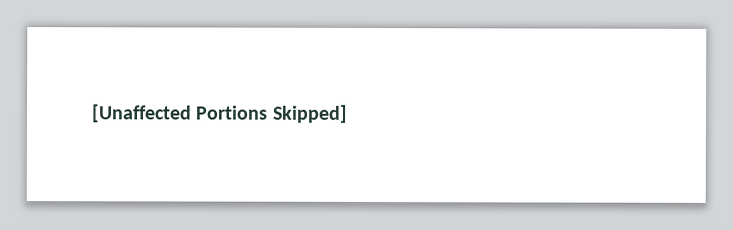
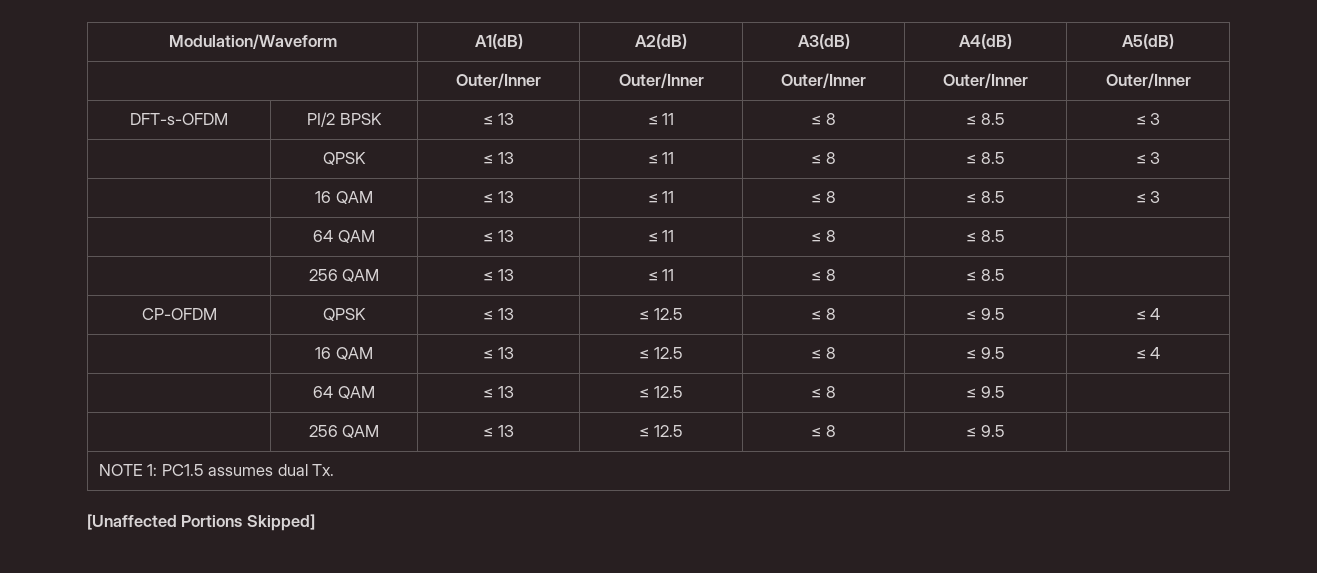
+ Modulation/Waveform | A1(dB) | A2(dB) | A3(dB) | A4(dB) | A5(dB)
+ | Outer/Inner | Outer/Inner | Outer/Inner | Outer/Inner | Outer/Inner
+ DFT-s-OFDM | PI/2 BPSK | ≤ 13 | ≤ 11 | ≤ 8 | ≤ 8.5 | ≤ 3
+ | QPSK | ≤ 13 | ≤ 11 | ≤ 8 | ≤ 8.5 | ≤ 3
+ | 16 QAM | ≤ 13 | ≤ 11 | ≤ 8 | ≤ 8.5 | ≤ 3
+ | 64 QAM | ≤ 13 | ≤ 11 | ≤ 8 | ≤ 8.5 |
+ | 256 QAM | ≤ 13 | ≤ 11 | ≤ 8 | ≤ 8.5 |
+ CP-OFDM | QPSK | ≤ 13 | ≤ 12.5 | ≤ 8 | ≤ 9.5 | ≤ 4
+ | 16 QAM | ≤ 13 | ≤ 12.5 | ≤ 8 | ≤ 9.5 | ≤ 4
+ | 64 QAM | ≤ 13 | ≤ 12.5 | ≤ 8 | ≤ 9.5 |
+ | 256 QAM | ≤ 13 | ≤ 12.5 | ≤ 8 | ≤ 9.5 |
+ NOTE 1: PC1.5 assumes dual Tx.

